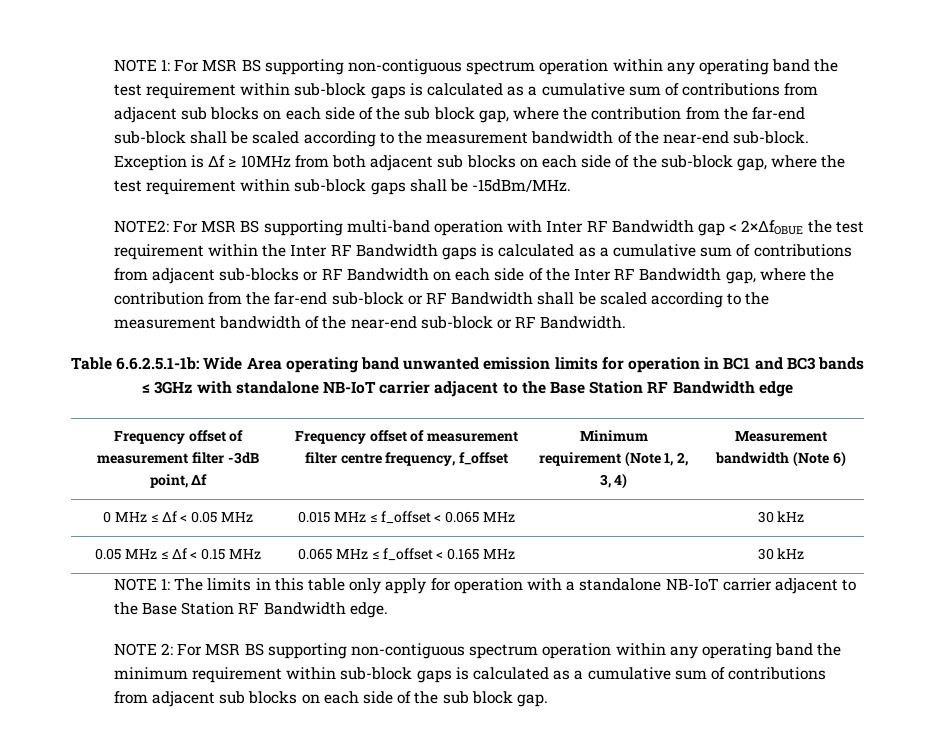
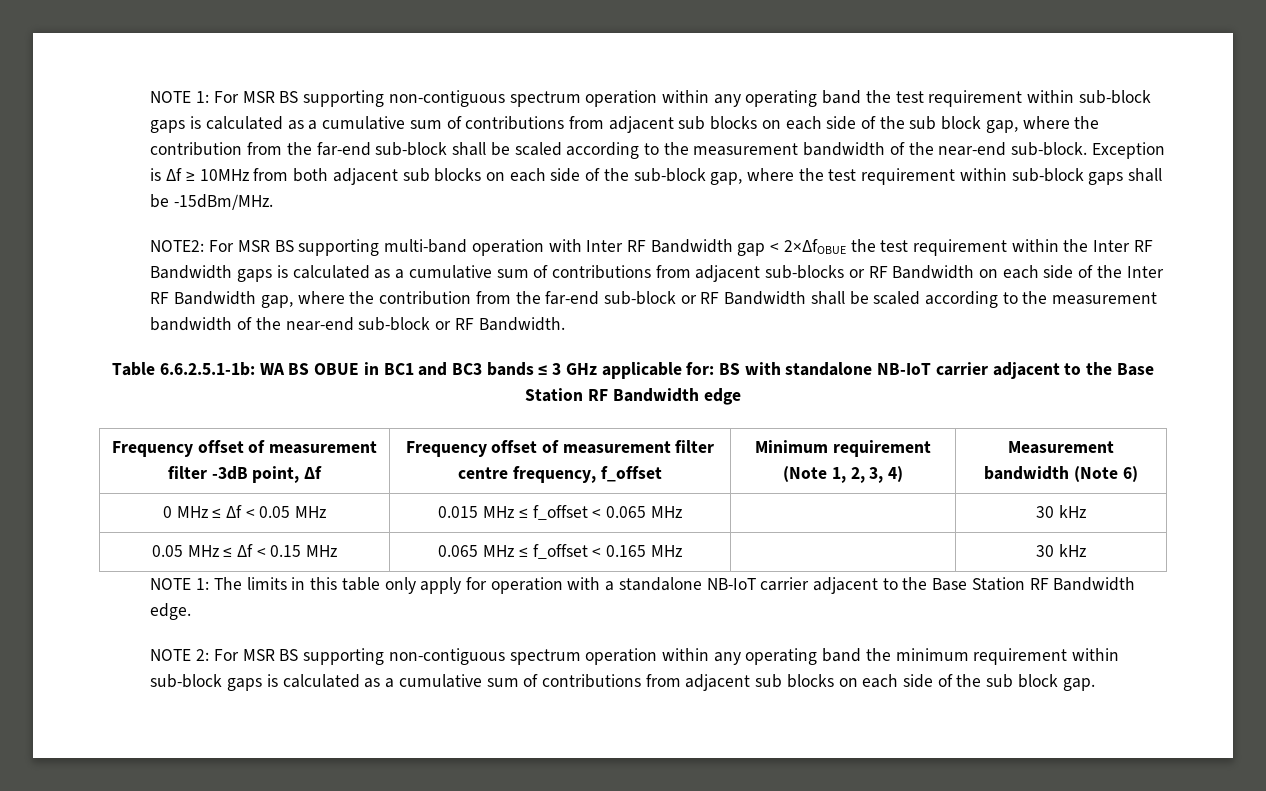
- Table 6.6.2.5.1-1b: Wide Area operating band unwanted emission limits for operation in BC1 and BC3 bands ≤ 3GHz with standalone NB-IoT carrier adjacent to the Base Station RF Bandwidth edge
+ Table 6.6.2.5.1-1b: WA BS OBUE in BC1 and BC3 bands ≤ 3 GHz applicable for: BS with standalone NB-IoT carrier adjacent to the Base Station RF Bandwidth edge

